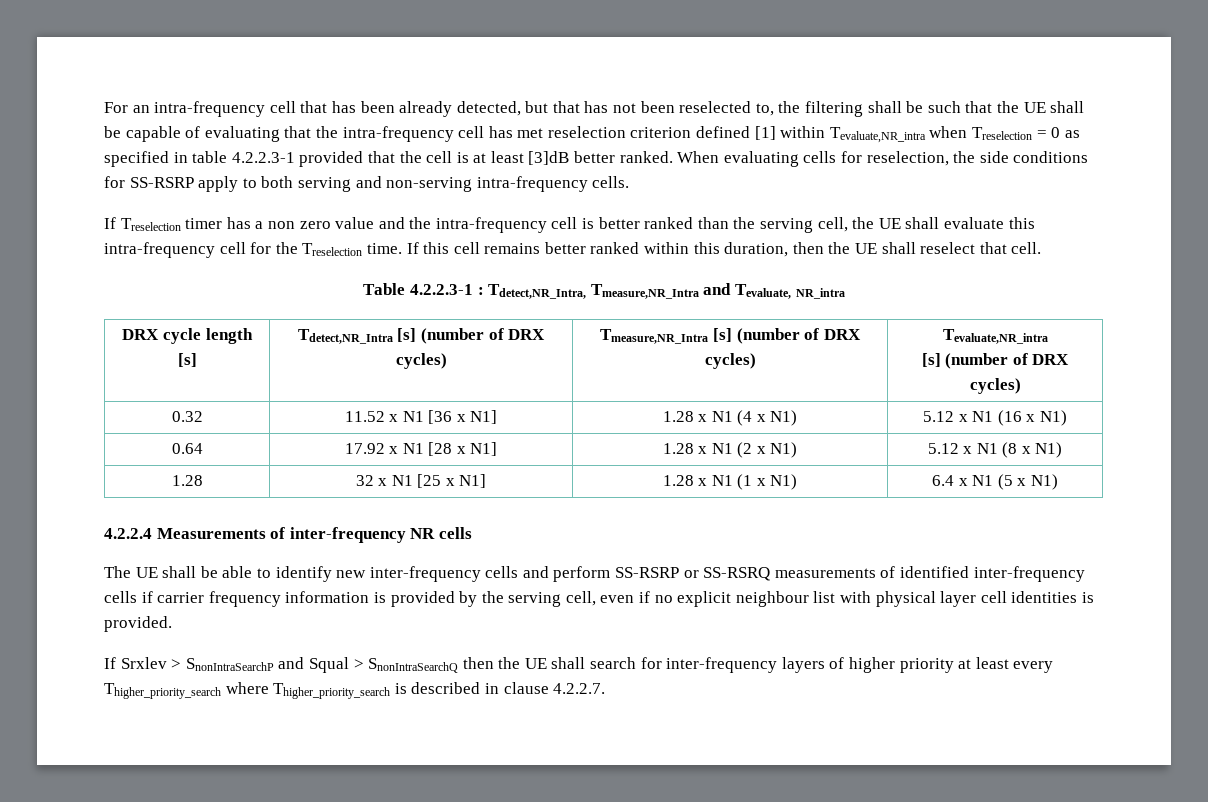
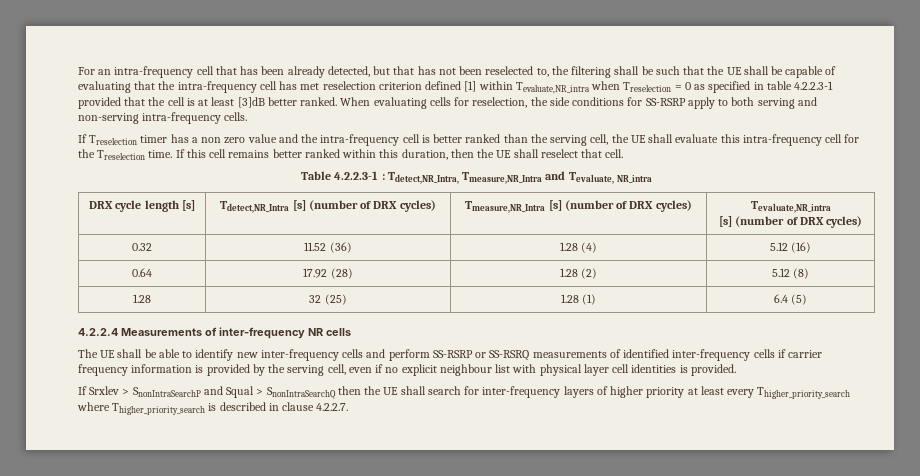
- 0.32 | 11.52 x N1 [36 x N1] | 1.28 x N1 (4 x N1) | 5.12 x N1 (16 x N1)
- 0.64 | 17.92 x N1 [28 x N1] | 1.28 x N1 (2 x N1) | 5.12 x N1 (8 x N1)
- 1.28 | 32 x N1 [25 x N1] | 1.28 x N1 (1 x N1) | 6.4 x N1 (5 x N1)
+ 0.32 | 11.52 (36) | 1.28 (4) | 5.12 (16)
+ 0.64 | 17.92 (28) | 1.28 (2) | 5.12 (8)
+ 1.28 | 32 (25) | 1.28 (1) | 6.4 (5)

